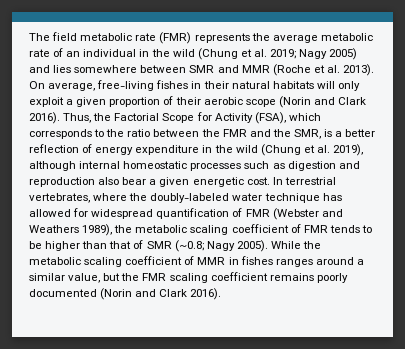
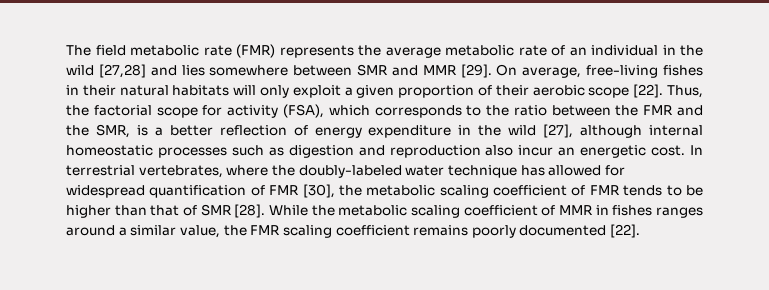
- The field metabolic rate (FMR) represents the average metabolic rate of an individual in the wild (Chung et al. 2019; Nagy 2005) and lies somewhere between SMR and MMR (Roche et al. 2013).
+ The field metabolic rate (FMR) represents the average metabolic rate of an individual in the wild [27,28] and lies somewhere between SMR and MMR [29].
- On average, free-living fishes in their natural habitats will only exploit a given proportion of their aerobic scope (Norin and Clark 2016). Thus, the Factorial Scope for Activity (FSA), which corresponds to the ratio between the FMR and the SMR, is a better reflection of energy expenditure in the wild (Chung et al. 2019), although internal homeostatic processes such as digestion and reproduction also bear a given energetic cost.
+ On average, free-living fishes in their natural habitats will only exploit a given proportion of their aerobic scope [22]. Thus, the factorial scope for activity (FSA), which corresponds to the ratio between the FMR and the SMR, is a better reflection of energy expenditure in the wild [27], although internal homeostatic processes such as digestion and reproduction also incur an energetic cost.
- In terrestrial vertebrates, where the doubly-labeled water technique has allowed for widespread quantification of FMR (Webster and Weathers 1989), the metabolic scaling coefficient of FMR tends to be higher than that of SMR (~0.8; Nagy 2005).
+ In terrestrial vertebrates, where the doubly-labeled water technique has allowed for widespread quantification of FMR [30], the metabolic scaling coefficient of FMR tends to be higher than that of SMR [28].
- While the metabolic scaling coefficient of MMR in fishes ranges around a similar value, but the FMR scaling coefficient remains poorly documented (Norin and Clark 2016).
+ While the metabolic scaling coefficient of MMR in fishes ranges around a similar value, the FMR scaling coefficient remains poorly documented [22].

